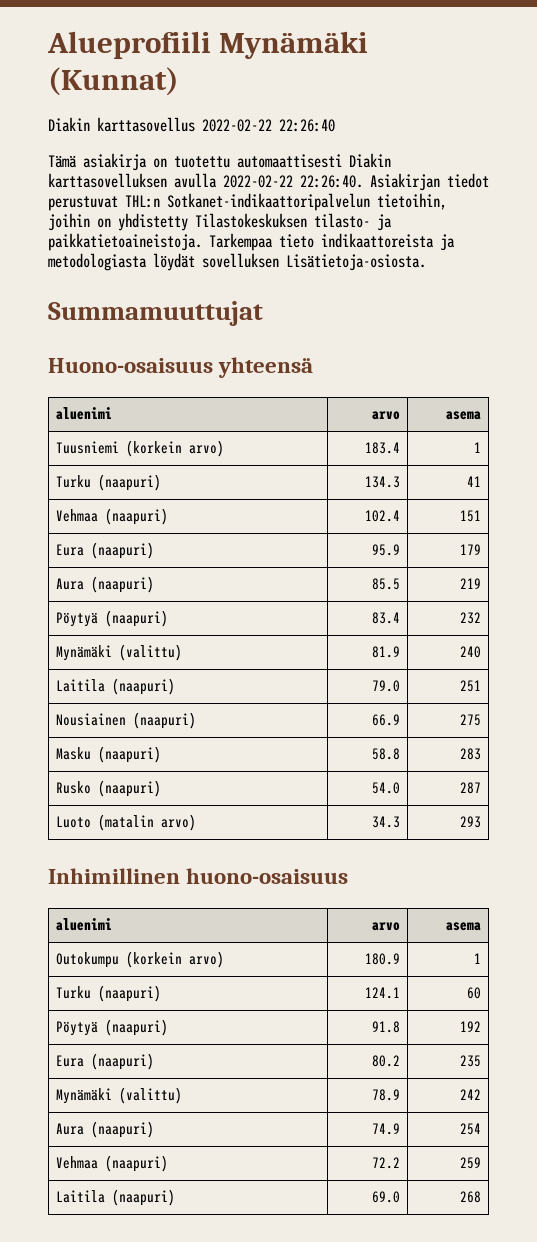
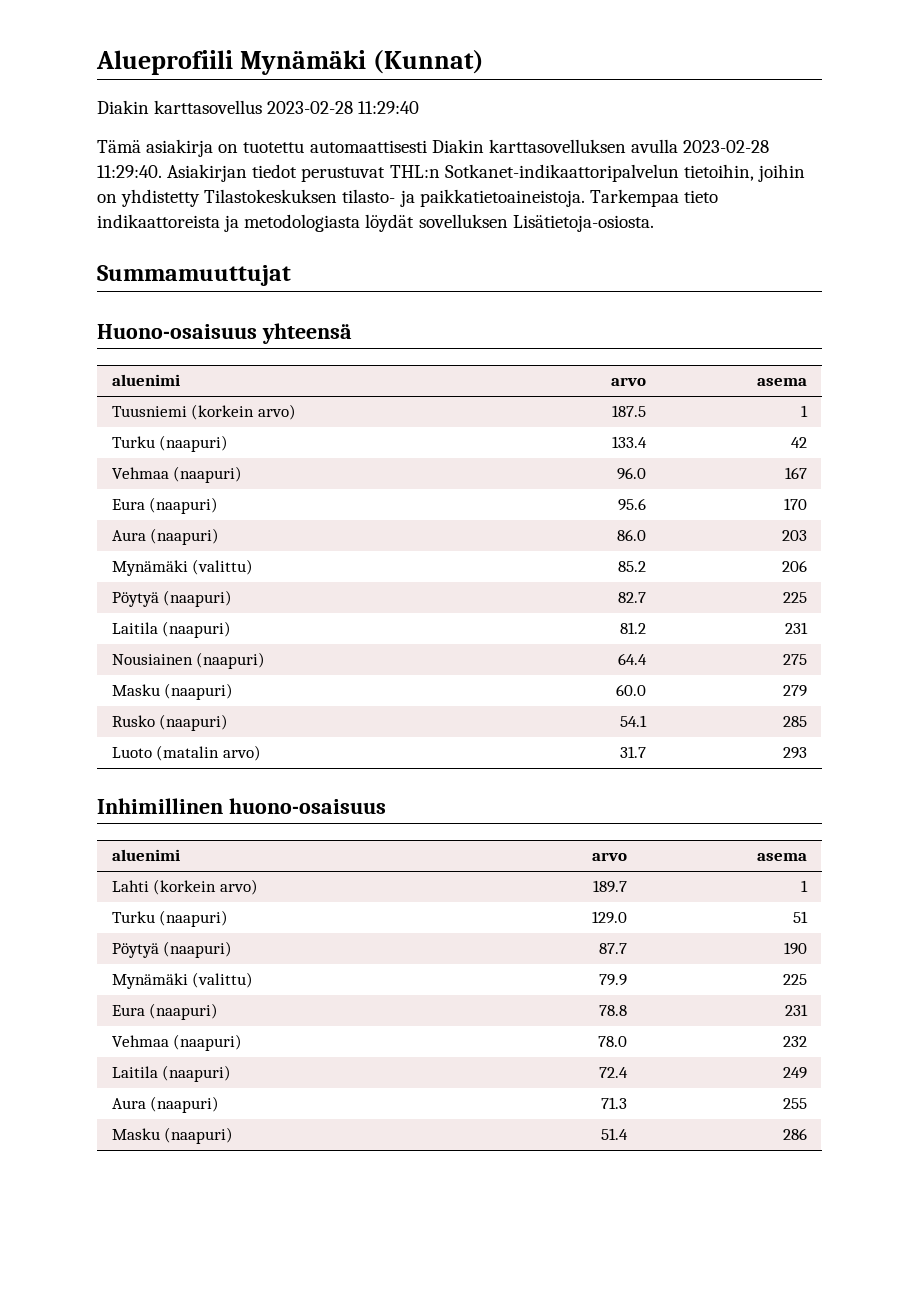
- Diakin karttasovellus 2022-02-22 22:26:40
+ Diakin karttasovellus 2023-02-28 11:29:40
- Tämä asiakirja on tuotettu automaattisesti Diakin karttasovelluksen avulla 2022-02-22 22:26:40.
+ Tämä asiakirja on tuotettu automaattisesti Diakin karttasovelluksen avulla 2023-02-28 11:29:40.
- Tuusniemi (korkein arvo) | 183.4 | 1
- Turku (naapuri) | 134.3 | 41
- Vehmaa (naapuri) | 102.4 | 151
- Eura (naapuri) | 95.9 | 179
- Aura (naapuri) | 85.5 | 219
- Pöytyä (naapuri) | 83.4 | 232
- Mynämäki (valittu) | 81.9 | 240
- Laitila (naapuri) | 79.0 | 251
+ Tuusniemi (korkein arvo) | 187.5 | 1
+ Turku (naapuri) | 133.4 | 42
+ Vehmaa (naapuri) | 96.0 | 167
+ Eura (naapuri) | 95.6 | 170
+ Aura (naapuri) | 86.0 | 203
+ Mynämäki (valittu) | 85.2 | 206
+ Pöytyä (naapuri) | 82.7 | 225
+ Laitila (naapuri) | 81.2 | 231
- Nousiainen (naapuri) | 66.9 | 275
+ Nousiainen (naapuri) | 64.4 | 275
- Masku (naapuri) | 58.8 | 283
+ Masku (naapuri) | 60.0 | 279
- Rusko (naapuri) | 54.0 | 287
+ Rusko (naapuri) | 54.1 | 285
- Luoto (matalin arvo) | 34.3 | 293
+ Luoto (matalin arvo) | 31.7 | 293
- Outokumpu (korkein arvo) | 180.9 | 1
- Turku (naapuri) | 124.1 | 60
- Pöytyä (naapuri) | 91.8 | 192
- Eura (naapuri) | 80.2 | 235
- Mynämäki (valittu) | 78.9 | 242
- Aura (naapuri) | 74.9 | 254
- Vehmaa (naapuri) | 72.2 | 259
- Laitila (naapuri) | 69.0 | 268
+ Lahti (korkein arvo) | 189.7 | 1
+ Turku (naapuri) | 129.0 | 51
+ Pöytyä (naapuri) | 87.7 | 190
+ Mynämäki (valittu) | 79.9 | 225
+ Eura (naapuri) | 78.8 | 231
+ Vehmaa (naapuri) | 78.0 | 232
+ Laitila (naapuri) | 72.4 | 249
+ Aura (naapuri) | 71.3 | 255
+ Masku (naapuri) | 51.4 | 286

